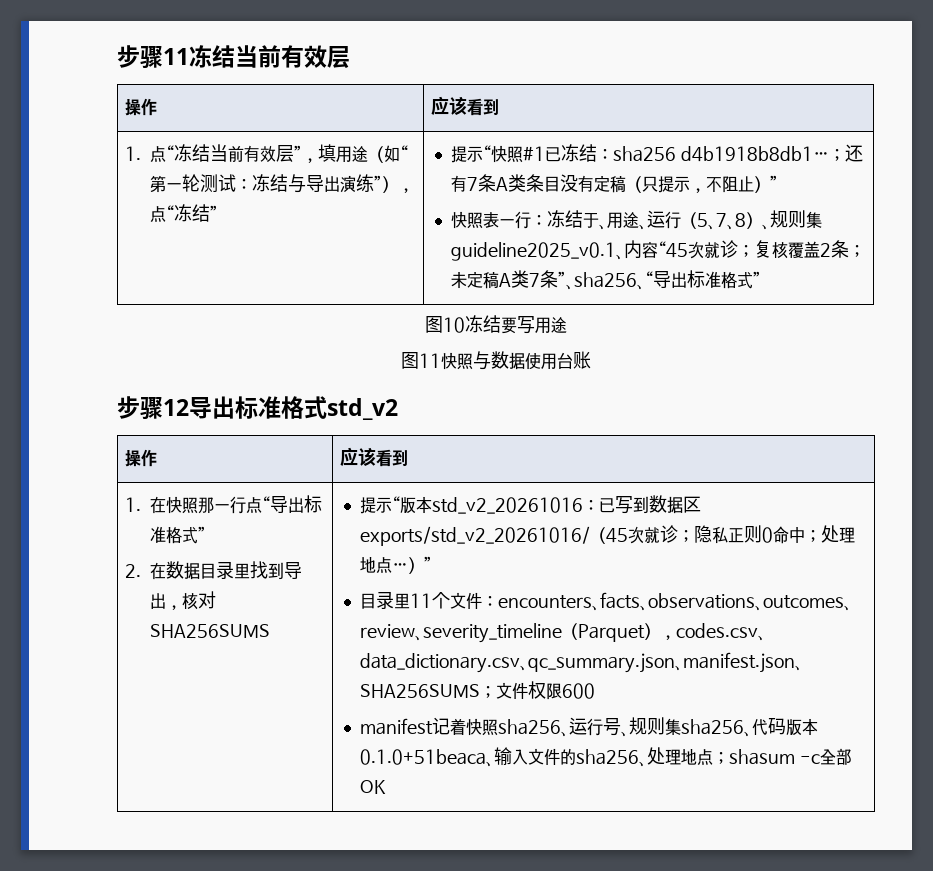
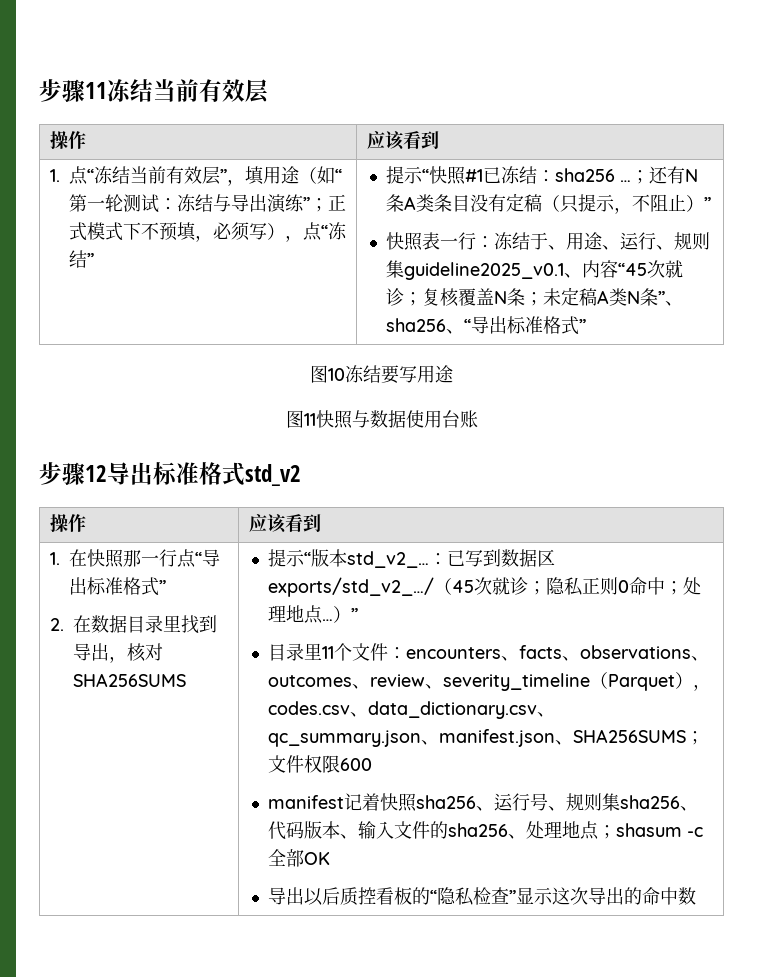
- 1.点“冻结当前有效层”，填用途（如“第一轮测试：冻结与导出演练”），点“冻结”
+ 1.点“冻结当前有效层”，填用途（如“第一轮测试：冻结与导出演练”；正式模式下不预填，必须写），点“冻结”
- 提示“快照#1已冻结：sha256 d4b1918b8db1…；还有7条A类条目没有定稿（只提示，不阻止）”
+ 提示“快照#1已冻结：sha256 …；还有N条A类条目没有定稿（只提示，不阻止）”
- 快照表一行：冻结于、用途、运行（5、7、8）、规则集guideline2025_v0.1、内容“45次就诊；复核覆盖2条；未定稿A类7条”、sha256、“导出标准格式”
+ 快照表一行：冻结于、用途、运行、规则集guideline2025_v0.1、内容“45次就诊；复核覆盖N条；未定稿A类N条”、sha256、“导出标准格式”
- 提示“版本std_v2_20261016：已写到数据区exports/std_v2_20261016/（45次就诊；隐私正则0命中；处理地点…）”
+ 提示“版本std_v2_…：已写到数据区exports/std_v2_…/（45次就诊；隐私正则0命中；处理地点…）”
- manifest记着快照sha256、运行号、规则集sha256、代码版本0.1.0+51beaca、输入文件的sha256、处理地点；shasum -c全部OK
+ manifest记着快照sha256、运行号、规则集sha256、代码版本、输入文件的sha256、处理地点；shasum -c全部OK
+ 导出以后质控看板的“隐私检查”显示这次导出的命中数

